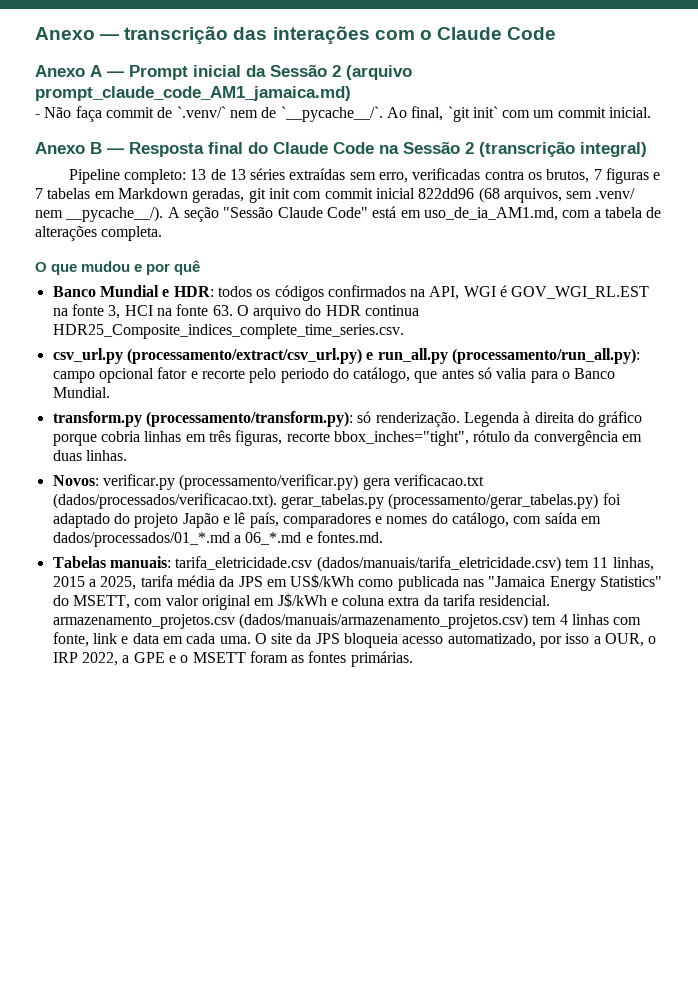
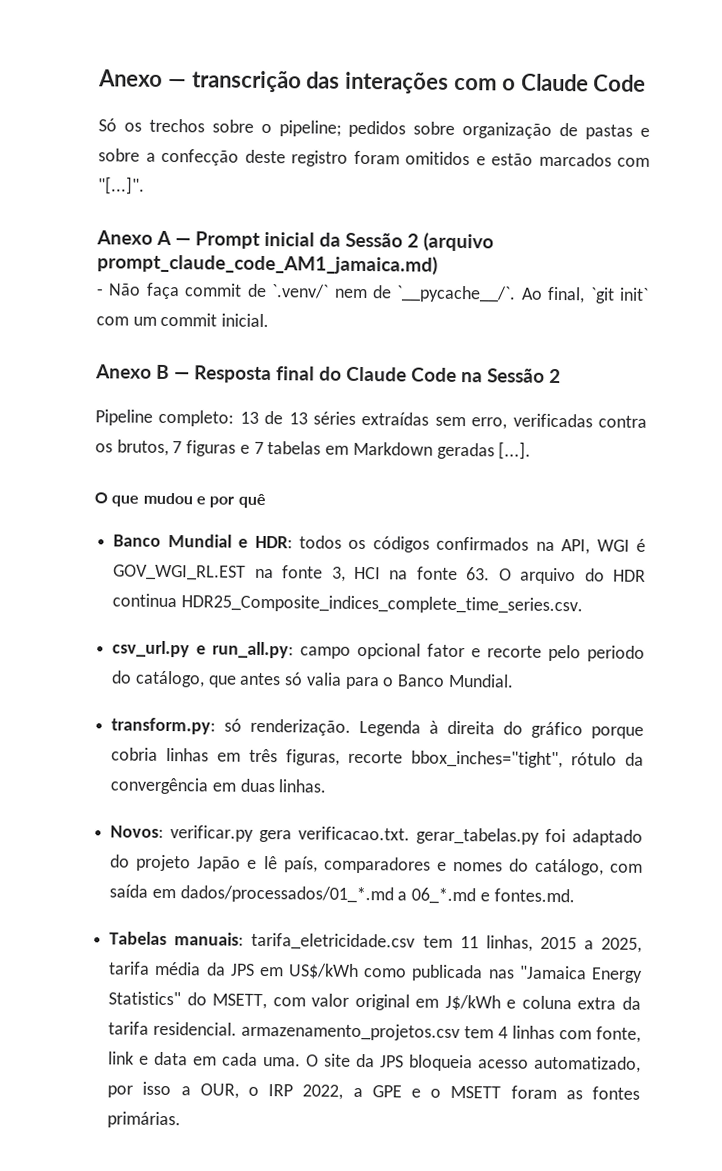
+ Só os trechos sobre o pipeline; pedidos sobre organização de pastas e sobre a confecção deste registro foram omitidos e estão marcados com "[...]".
- Anexo B — Resposta final do Claude Code na Sessão 2 (transcrição integral)
+ Anexo B — Resposta final do Claude Code na Sessão 2
- Pipeline completo: 13 de 13 séries extraídas sem erro, verificadas contra os brutos, 7 figuras e 7 tabelas em Markdown geradas, git init com commit inicial 822dd96 (68 arquivos, sem .venv/ nem __pycache__/). A seção "Sessão Claude Code" está em uso_de_ia_AM1.md, com a tabela de alterações completa.
+ Pipeline completo: 13 de 13 séries extraídas sem erro, verificadas contra os brutos, 7 figuras e 7 tabelas em Markdown geradas [...].
- csv_url.py (processamento/extract/csv_url.py) e run_all.py (processamento/run_all.py): campo opcional fator e recorte pelo periodo do catálogo, que antes só valia para o Banco Mundial.
+ csv_url.py e run_all.py: campo opcional fator e recorte pelo periodo do catálogo, que antes só valia para o Banco Mundial.
- transform.py (processamento/transform.py): só renderização.
+ transform.py: só renderização.
- Novos: verificar.py (processamento/verificar.py) gera verificacao.txt (dados/processados/verificacao.txt). gerar_tabelas.py (processamento/gerar_tabelas.py) foi adaptado do projeto Japão e lê país, comparadores e nomes do catálogo, com saída em dados/processados/01_*.md a 06_*.md e fontes.md.
+ Novos: verificar.py gera verificacao.txt. gerar_tabelas.py foi adaptado do projeto Japão e lê país, comparadores e nomes do catálogo, com saída em dados/processados/01_*.md a 06_*.md e fontes.md.
- Tabelas manuais: tarifa_eletricidade.csv (dados/manuais/tarifa_eletricidade.csv) tem 11 linhas, 2015 a 2025, tarifa média da JPS em US$/kWh como publicada nas "Jamaica Energy Statistics" do MSETT, com valor original em J$/kWh e coluna extra da tarifa residencial. armazenamento_projetos.csv (dados/manuais/armazenamento_projetos.csv) tem 4 linhas com fonte, link e data em cada uma.
+ Tabelas manuais: tarifa_eletricidade.csv tem 11 linhas, 2015 a 2025, tarifa média da JPS em US$/kWh como publicada nas "Jamaica Energy Statistics" do MSETT, com valor original em J$/kWh e coluna extra da tarifa residencial. armazenamento_projetos.csv tem 4 linhas com fonte, link e data em cada uma.

